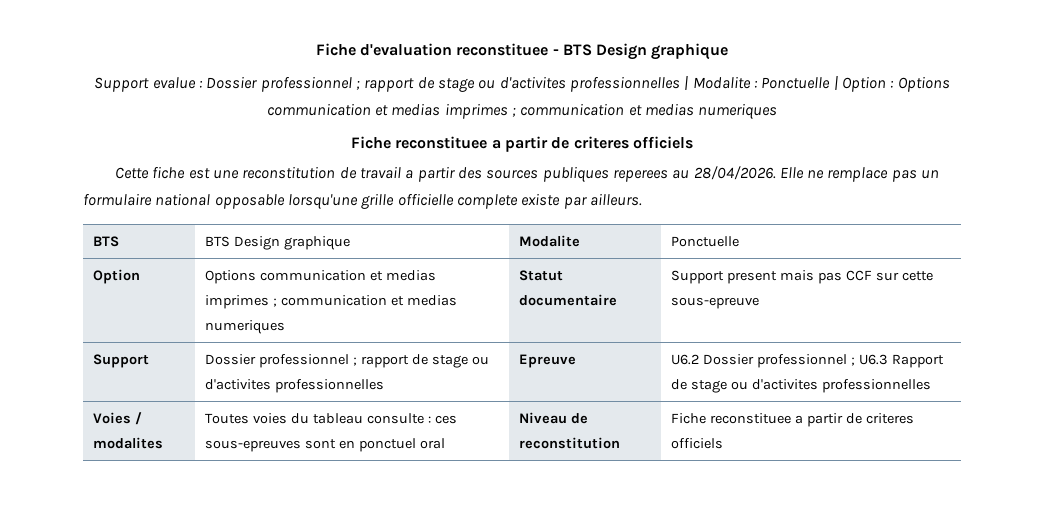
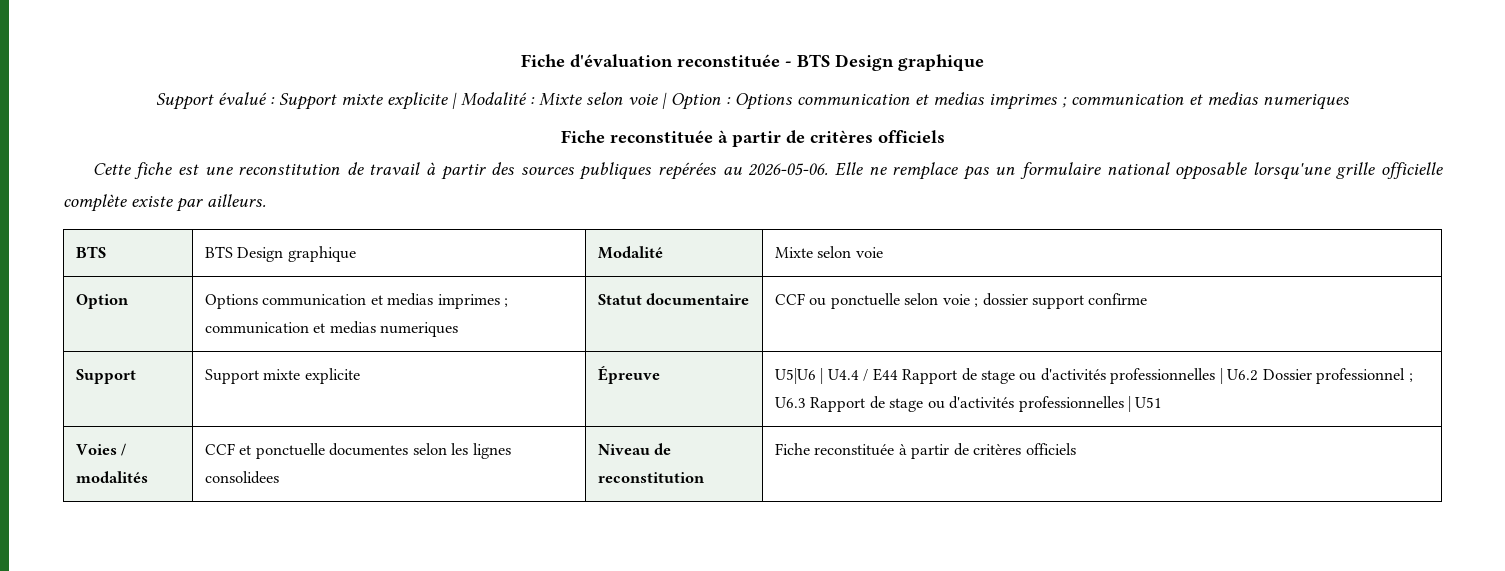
- Fiche d'evaluation reconstituee - BTS Design graphique
+ Fiche d'évaluation reconstituée - BTS Design graphique
- Support evalue : Dossier professionnel ; rapport de stage ou d'activites professionnelles | Modalite : Ponctuelle | Option : Options communication et medias imprimes ; communication et medias numeriques
- Fiche reconstituee a partir de criteres officiels
+ Support évalué : Support mixte explicite | Modalité : Mixte selon voie | Option : Options communication et medias imprimes ; communication et medias numeriques
+ Fiche reconstituée à partir de critères officiels
- Cette fiche est une reconstitution de travail a partir des sources publiques reperees au 28/04/2026.
+ Cette fiche est une reconstitution de travail à partir des sources publiques repérées au 2026-05-06.
- Elle ne remplace pas un formulaire national opposable lorsqu'une grille officielle complete existe par ailleurs.
+ Elle ne remplace pas un formulaire national opposable lorsqu'une grille officielle complète existe par ailleurs.
- BTS | BTS Design graphique | Modalite | Ponctuelle
+ BTS | BTS Design graphique | Modalité | Mixte selon voie
- Option | Options communication et medias imprimes ; communication et medias numeriques | Statut documentaire | Support present mais pas CCF sur cette sous-epreuve
- Support | Dossier professionnel ; rapport de stage ou d'activites professionnelles | Epreuve | U6.2 Dossier professionnel ; U6.3 Rapport de stage ou d'activites professionnelles
+ Option | Options communication et medias imprimes ; communication et medias numeriques | Statut documentaire | CCF ou ponctuelle selon voie ; dossier support confirme
+ Support | Support mixte explicite | Épreuve | U5|U6 | U4.4 / E44 Rapport de stage ou d'activités professionnelles | U6.2 Dossier professionnel ; U6.3 Rapport de stage ou d'activités professionnelles | U51
- Voies / modalites | Toutes voies du tableau consulte : ces sous-epreuves sont en ponctuel oral | Niveau de reconstitution | Fiche reconstituee a partir de criteres officiels
+ Voies / modalités | CCF et ponctuelle documentes selon les lignes consolidees | Niveau de reconstitution | Fiche reconstituée à partir de critères officiels

